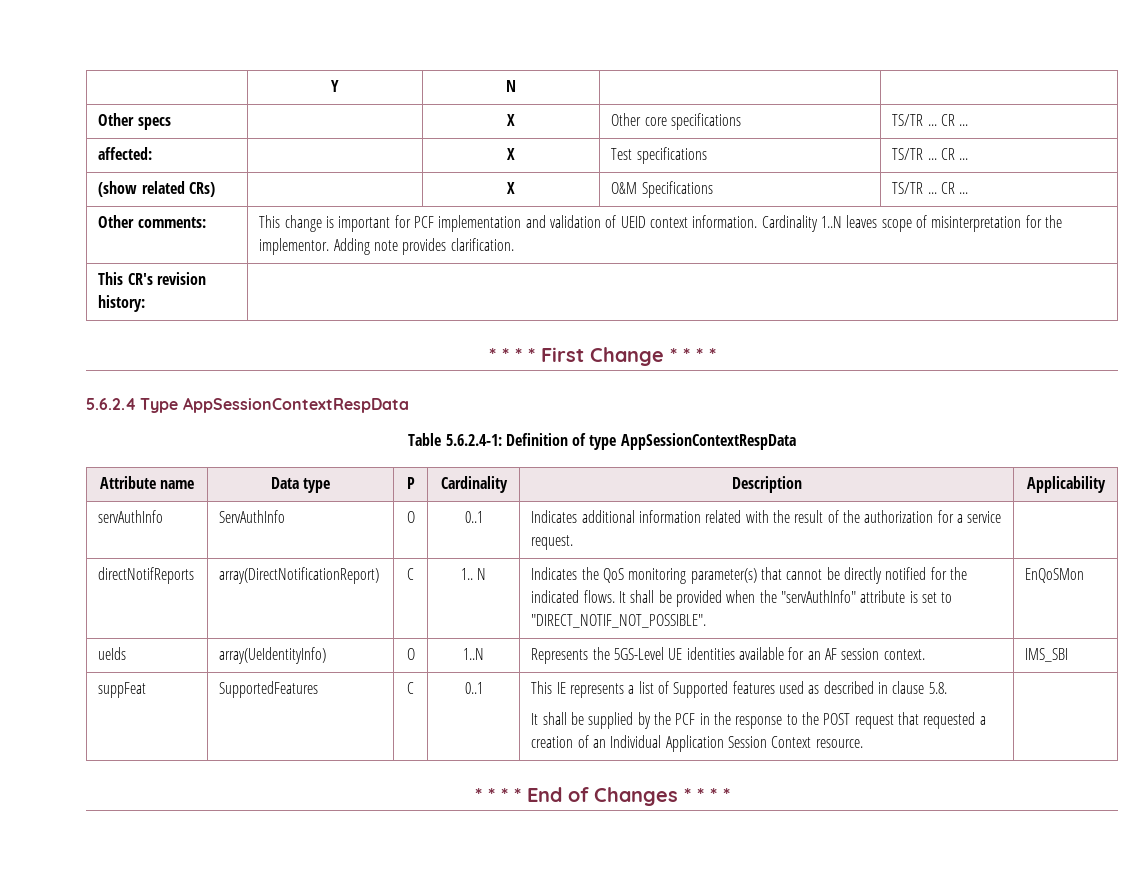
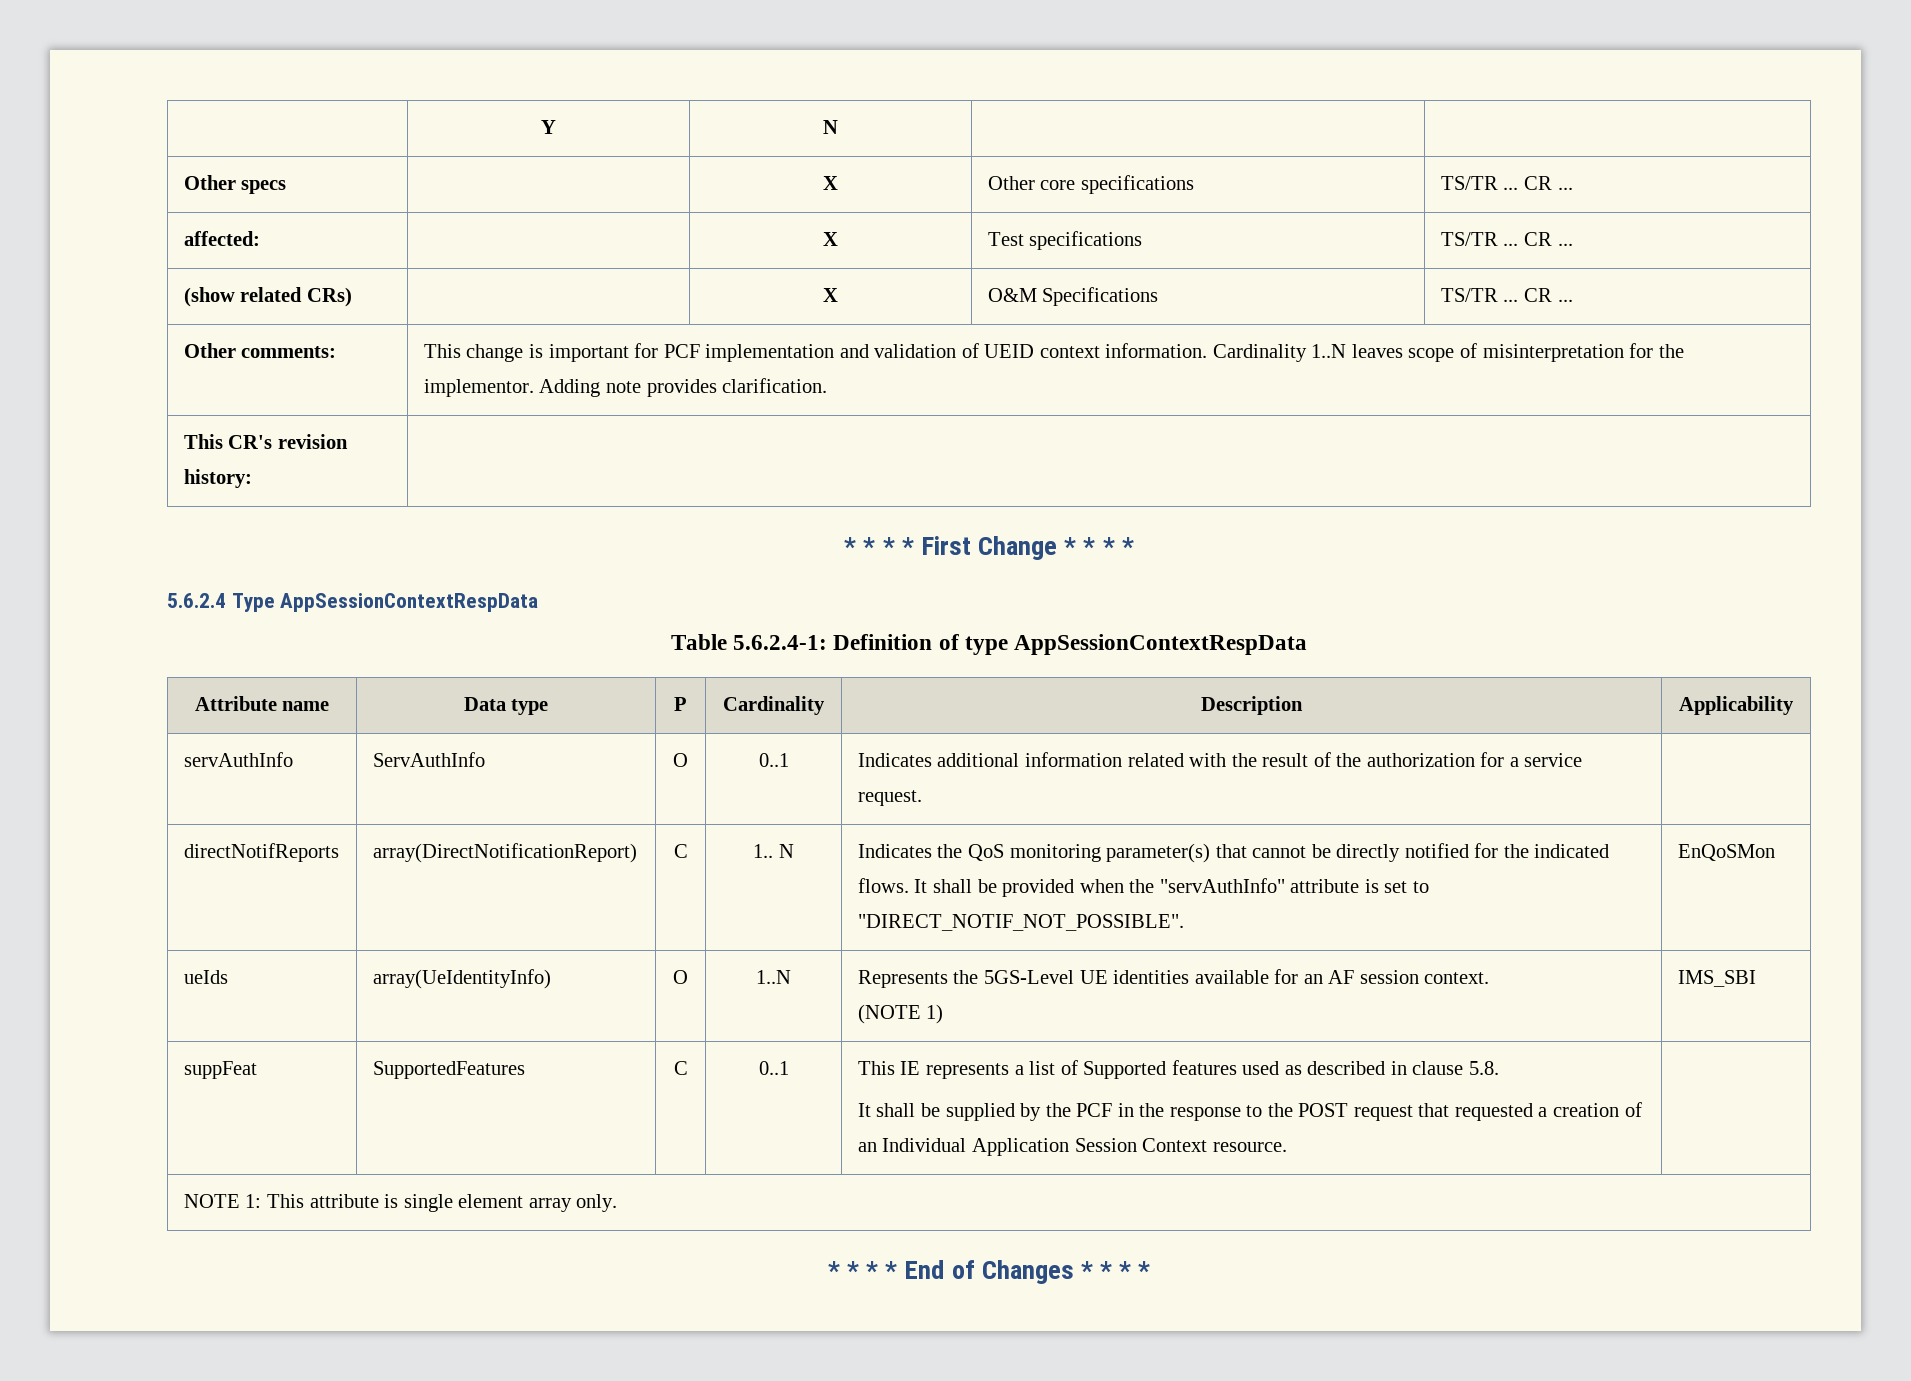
- ueIds | array(UeIdentityInfo) | O | 1..N | Represents the 5GS-Level UE identities available for an AF session context. | IMS_SBI
+ ueIds | array(UeIdentityInfo) | O | 1..N | Represents the 5GS-Level UE identities available for an AF session context.
+ (NOTE 1) | IMS_SBI
+ NOTE 1: This attribute is single element array only.

